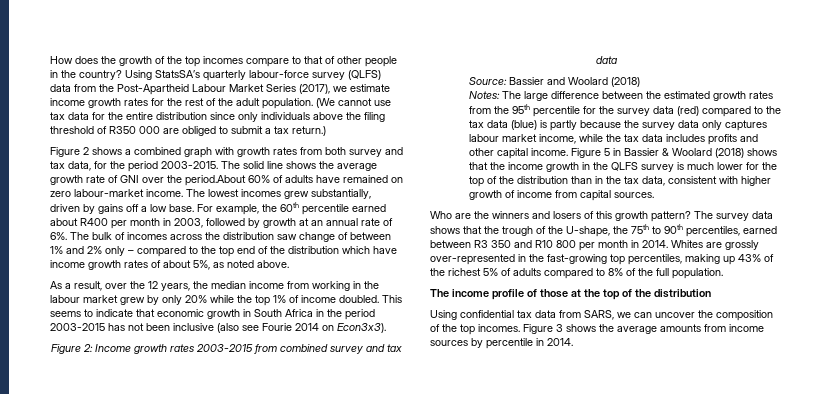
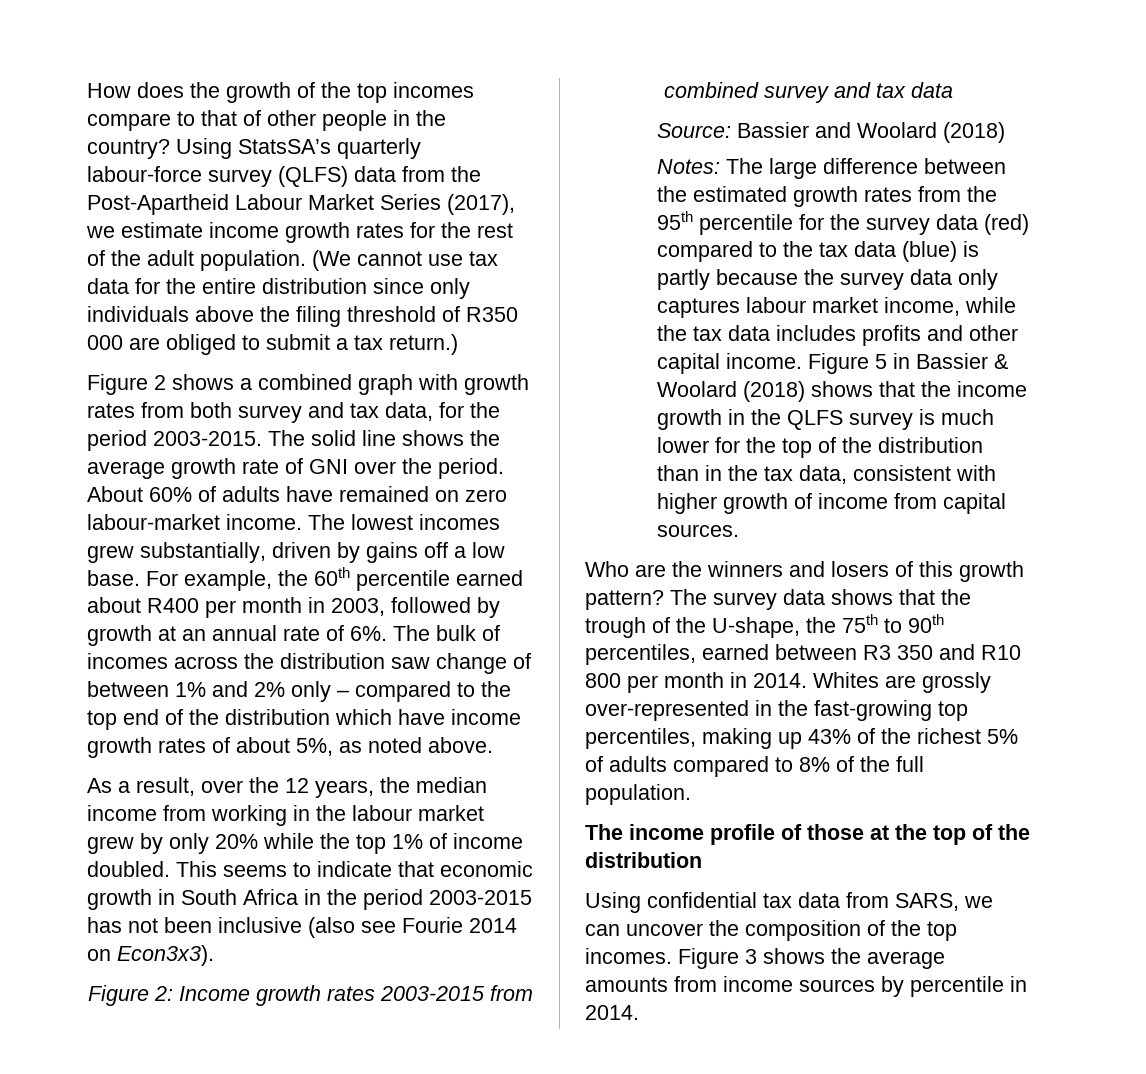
- The solid line shows the average growth rate of GNI over the period.About 60% of adults have remained on zero labour-market income.
+ The solid line shows the average growth rate of GNI over the period. About 60% of adults have remained on zero labour-market income.

